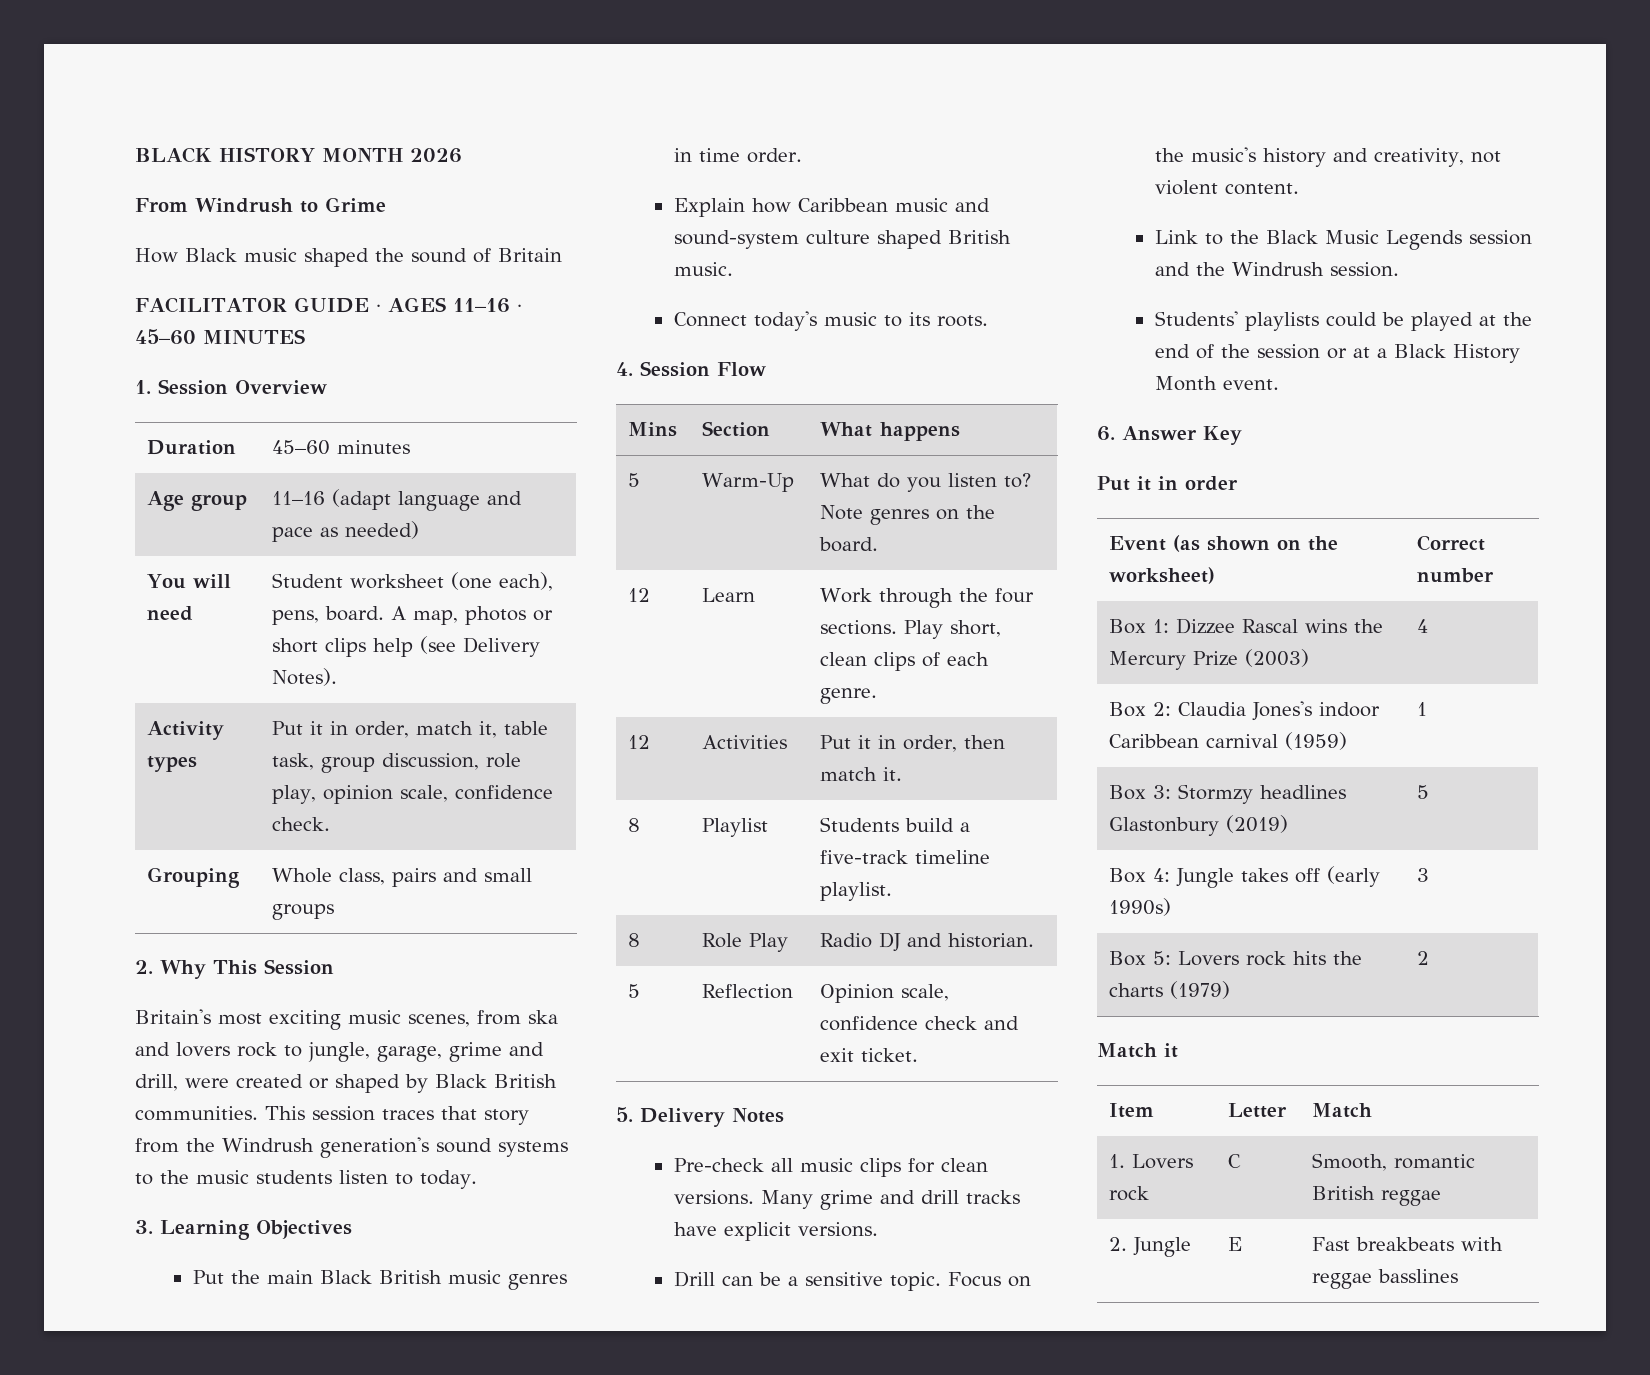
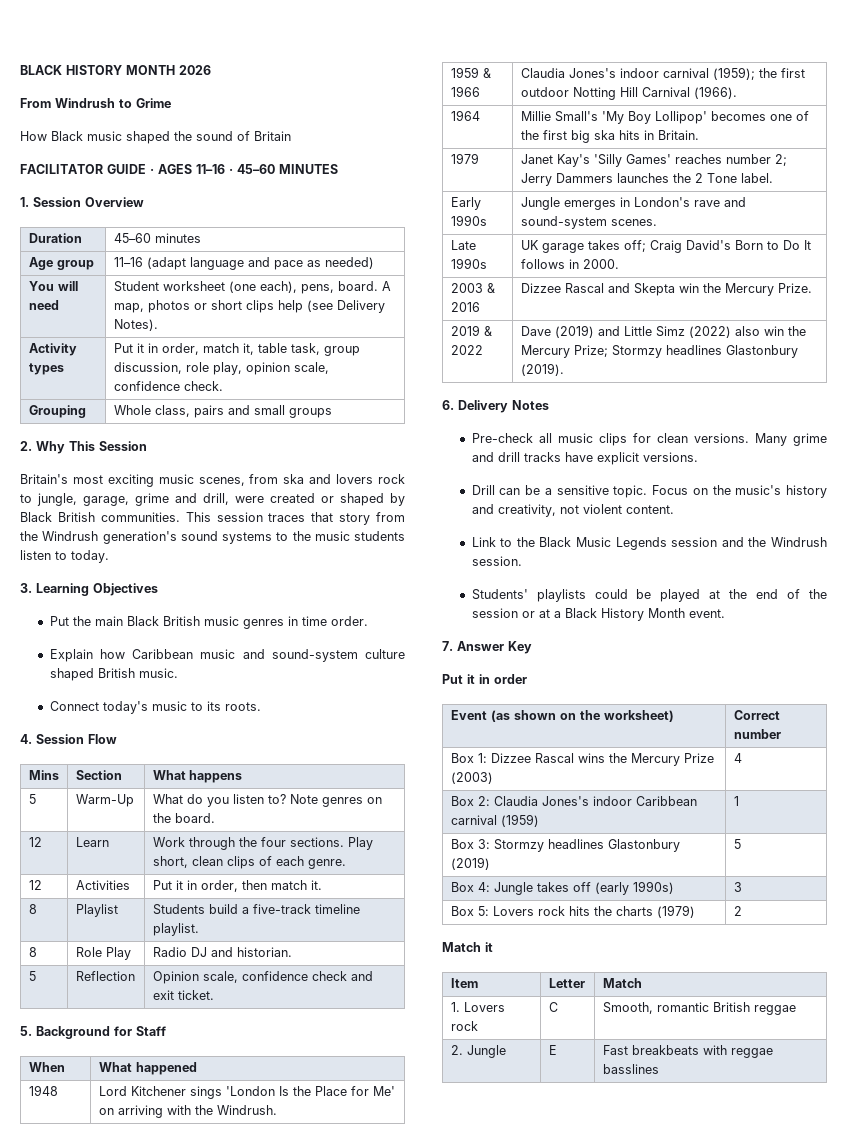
- 5. Delivery Notes
+ 5. Background for Staff
+ When | What happened
+ 1948 | Lord Kitchener sings 'London Is the Place for Me' on arriving with the Windrush.
+ 1959 & 1966 | Claudia Jones's indoor carnival (1959); the first outdoor Notting Hill Carnival (1966).
+ 1964 | Millie Small's 'My Boy Lollipop' becomes one of the first big ska hits in Britain.
+ 1979 | Janet Kay's 'Silly Games' reaches number 2; Jerry Dammers launches the 2 Tone label.
+ Early 1990s | Jungle emerges in London's rave and sound-system scenes.
+ Late 1990s | UK garage takes off; Craig David's Born to Do It follows in 2000.
+ 2003 & 2016 | Dizzee Rascal and Skepta win the Mercury Prize.
+ 2019 & 2022 | Dave (2019) and Little Simz (2022) also win the Mercury Prize; Stormzy headlines Glastonbury (2019).
+ 6. Delivery Notes
- 6. Answer Key
+ 7. Answer Key

